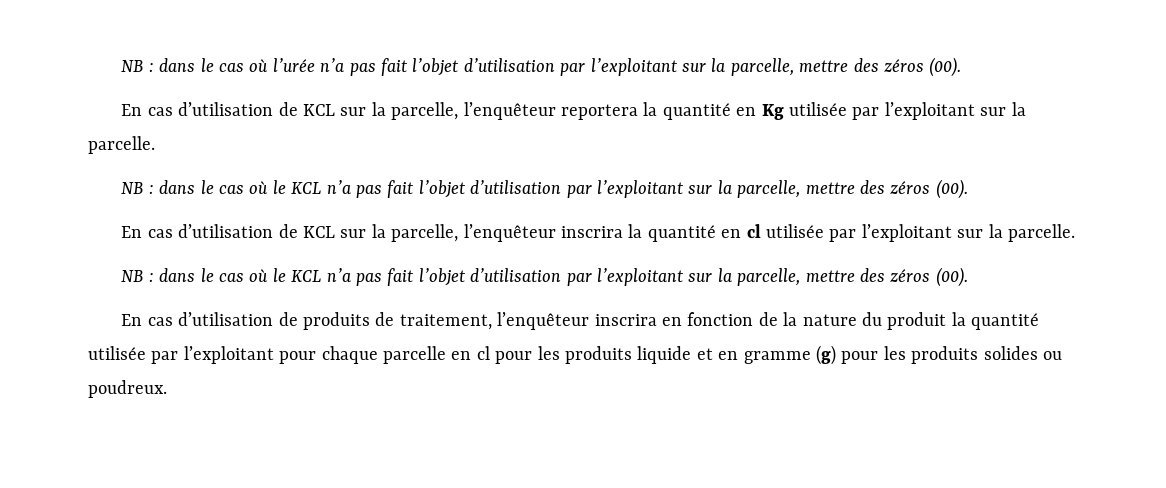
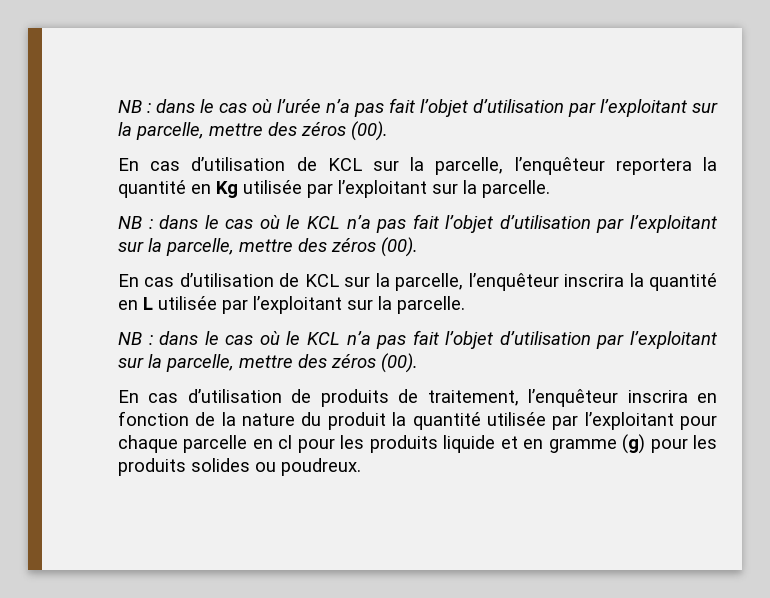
- En cas d’utilisation de KCL sur la parcelle, l’enquêteur inscrira la quantité en cl utilisée par l’exploitant sur la parcelle.
+ En cas d’utilisation de KCL sur la parcelle, l’enquêteur inscrira la quantité en L utilisée par l’exploitant sur la parcelle.

